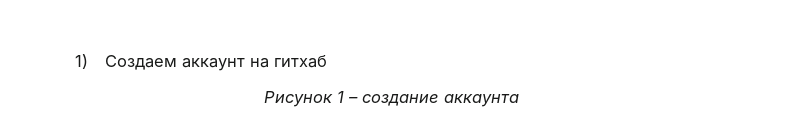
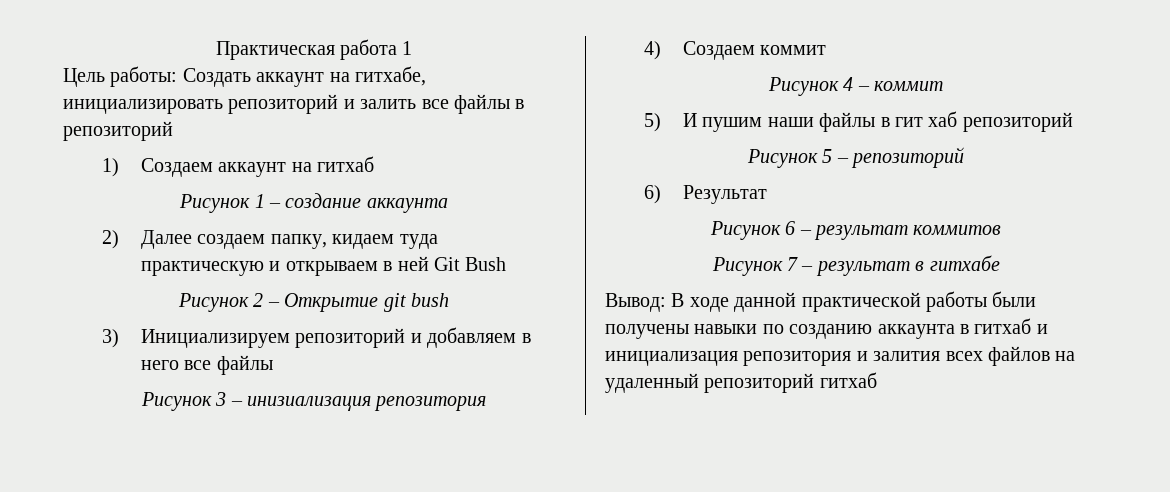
+ Практическая работа 1
+ Цель работы: Создать аккаунт на гитхабе, инициализировать репозиторий и залить все файлы в репозиторий
+ 2) Далее создаем папку, кидаем туда практическую и открываем в ней Git Bush
+ Рисунок 2 – Открытие git bush
+ 3) Инициализируем репозиторий и добавляем в него все файлы
+ Рисунок 3 – инизиализация репозитория
+ 4) Создаем коммит
+ Рисунок 4 – коммит
+ 5) И пушим наши файлы в гит хаб репозиторий
+ Рисунок 5 – репозиторий
+ 6) Результат
+ Рисунок 6 – результат коммитов
+ Рисунок 7 – результат в гитхабе
+ Вывод: В ходе данной практической работы были получены навыки по созданию аккаунта в гитхаб и инициализация репозитория и залития всех файлов на удаленный репозиторий гитхаб

